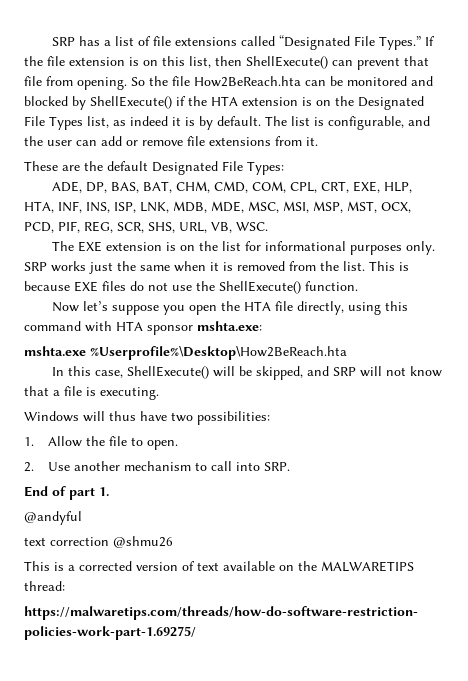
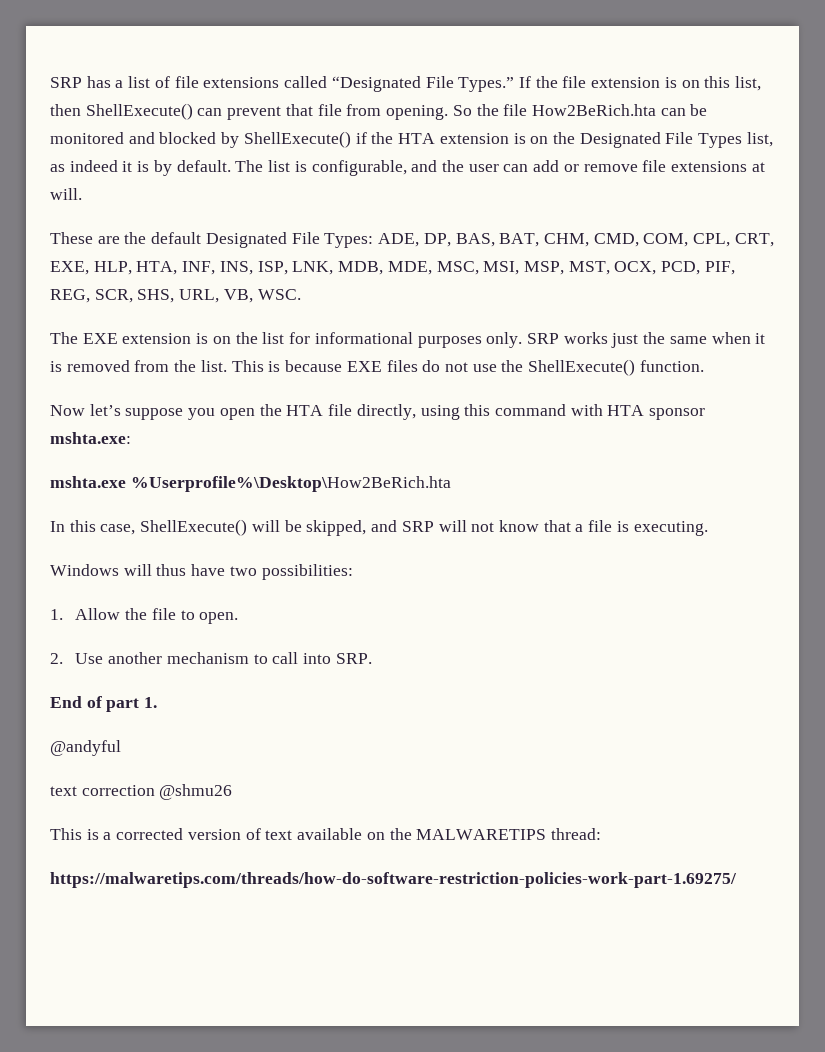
- So the file How2BeReach.hta can be monitored and blocked by ShellExecute() if the HTA extension is on the Designated File Types list, as indeed it is by default.
+ So the file How2BeRich.hta can be monitored and blocked by ShellExecute() if the HTA extension is on the Designated File Types list, as indeed it is by default.
- The list is configurable, and the user can add or remove file extensions from it.
+ The list is configurable, and the user can add or remove file extensions at will.
- These are the default Designated File Types:
- ADE, DP, BAS, BAT, CHM, CMD, COM, CPL, CRT, EXE, HLP, HTA, INF, INS, ISP, LNK, MDB, MDE, MSC, MSI, MSP, MST, OCX, PCD, PIF, REG, SCR, SHS, URL, VB, WSC.
+ These are the default Designated File Types: ADE, DP, BAS, BAT, CHM, CMD, COM, CPL, CRT, EXE, HLP, HTA, INF, INS, ISP, LNK, MDB, MDE, MSC, MSI, MSP, MST, OCX, PCD, PIF, REG, SCR, SHS, URL, VB, WSC.
- mshta.exe %Userprofile%\Desktop\How2BeReach.hta
+ mshta.exe %Userprofile%\Desktop\How2BeRich.hta

